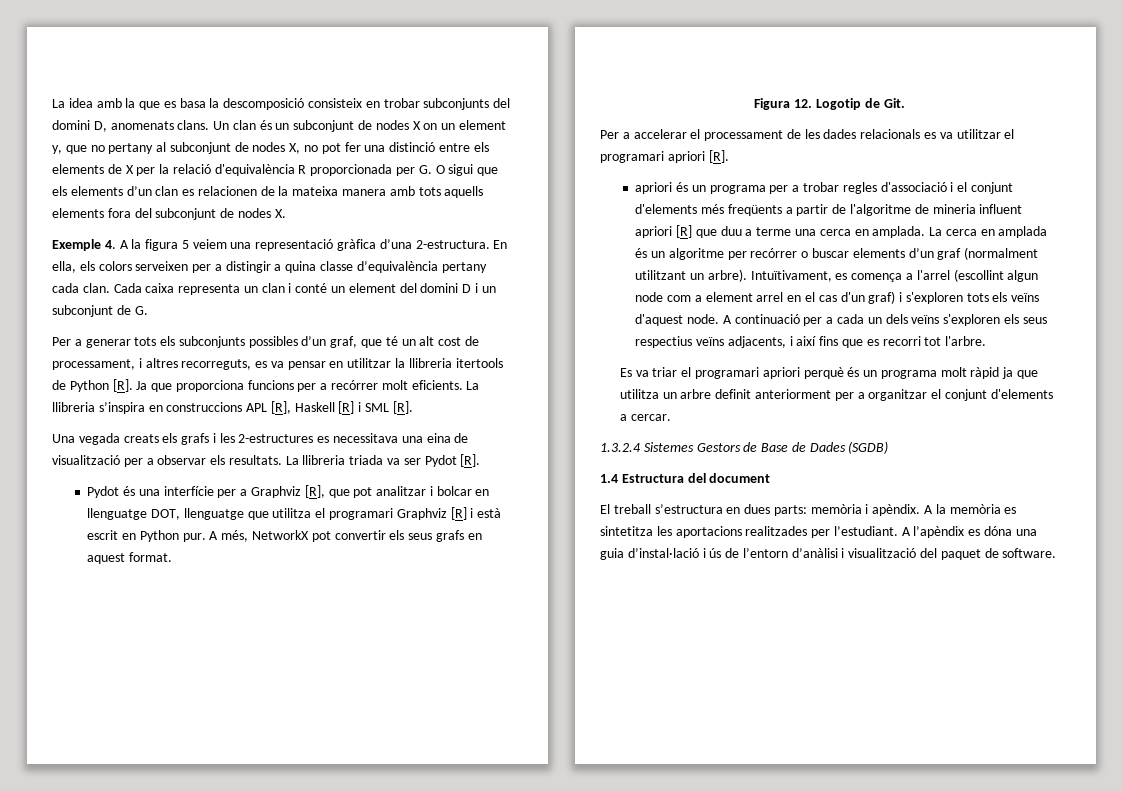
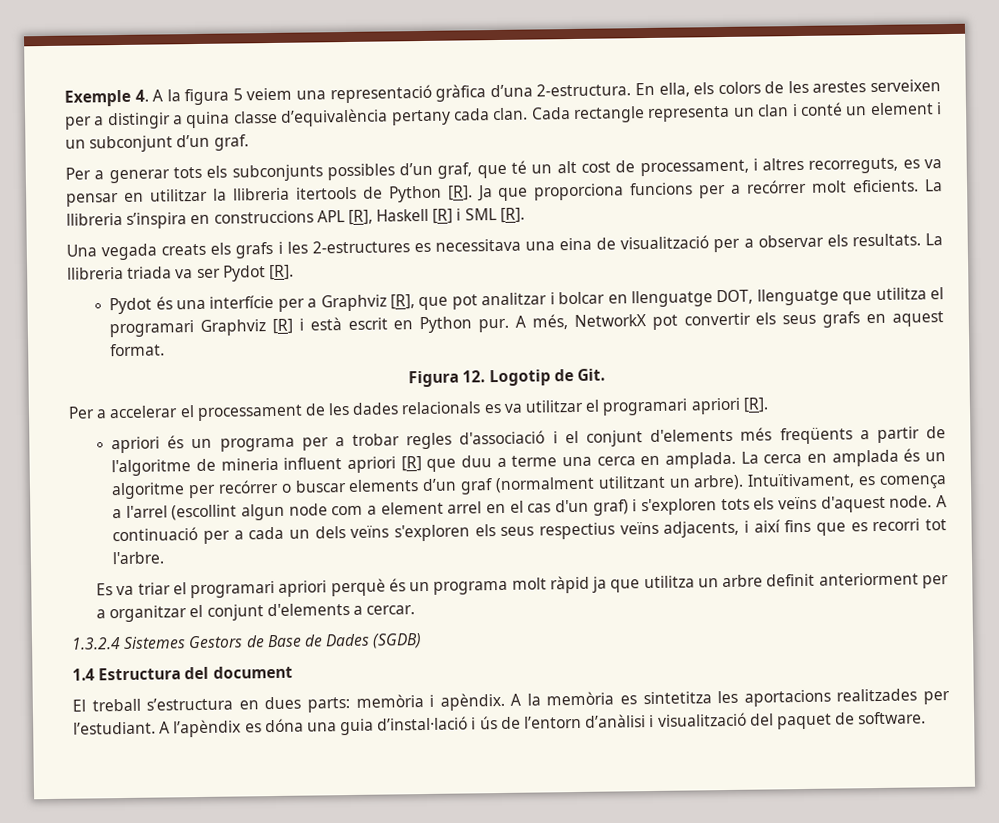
- La idea amb la que es basa la descomposició consisteix en trobar subconjunts del domini D, anomenats clans. Un clan és un subconjunt de nodes X on un element y, que no pertany al subconjunt de nodes X, no pot fer una distinció entre els elements de X per la relació d'equivalència R proporcionada per G. O sigui que els elements d’un clan es relacionen de la mateixa manera amb tots aquells elements fora del subconjunt de nodes X.
- En ella, els colors serveixen per a distingir a quina classe d’equivalència pertany cada clan.
+ En ella, els colors de les arestes serveixen per a distingir a quina classe d’equivalència pertany cada clan.
- Cada caixa representa un clan i conté un element del domini D i un subconjunt de G.
+ Cada rectangle representa un clan i conté un element i un subconjunt d’un graf.

